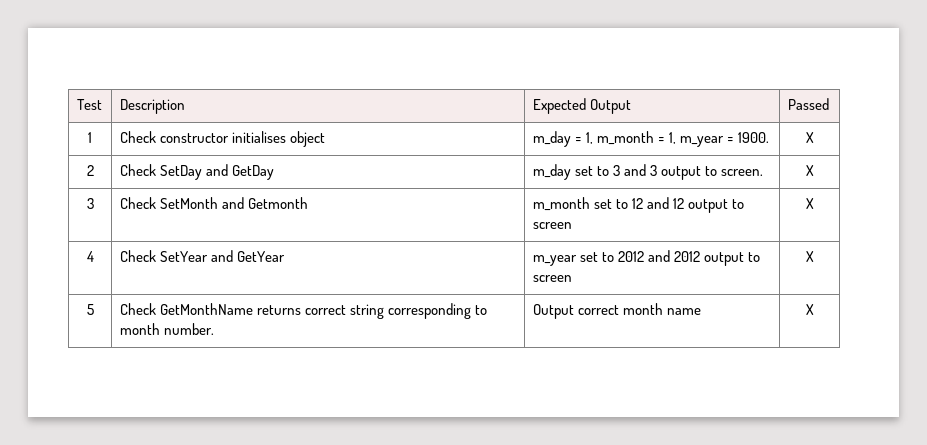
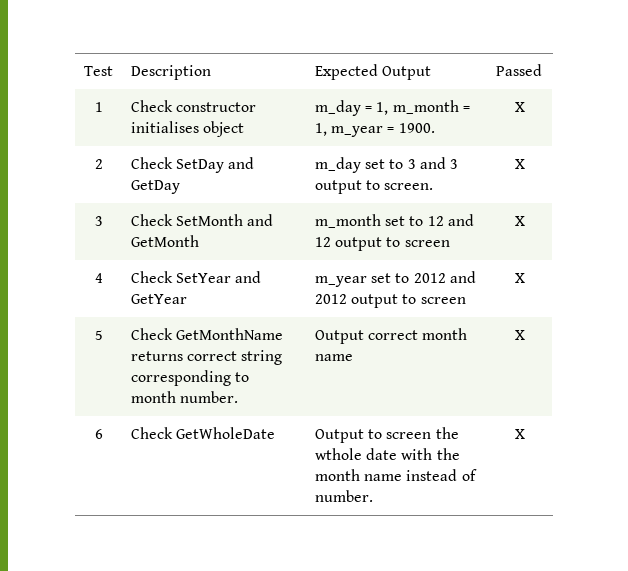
- 3 | Check SetMonth and Getmonth | m_month set to 12 and 12 output to screen | X
+ 3 | Check SetMonth and GetMonth | m_month set to 12 and 12 output to screen | X
+ 6 | Check GetWholeDate | Output to screen the wthole date with the month name instead of number. | X

